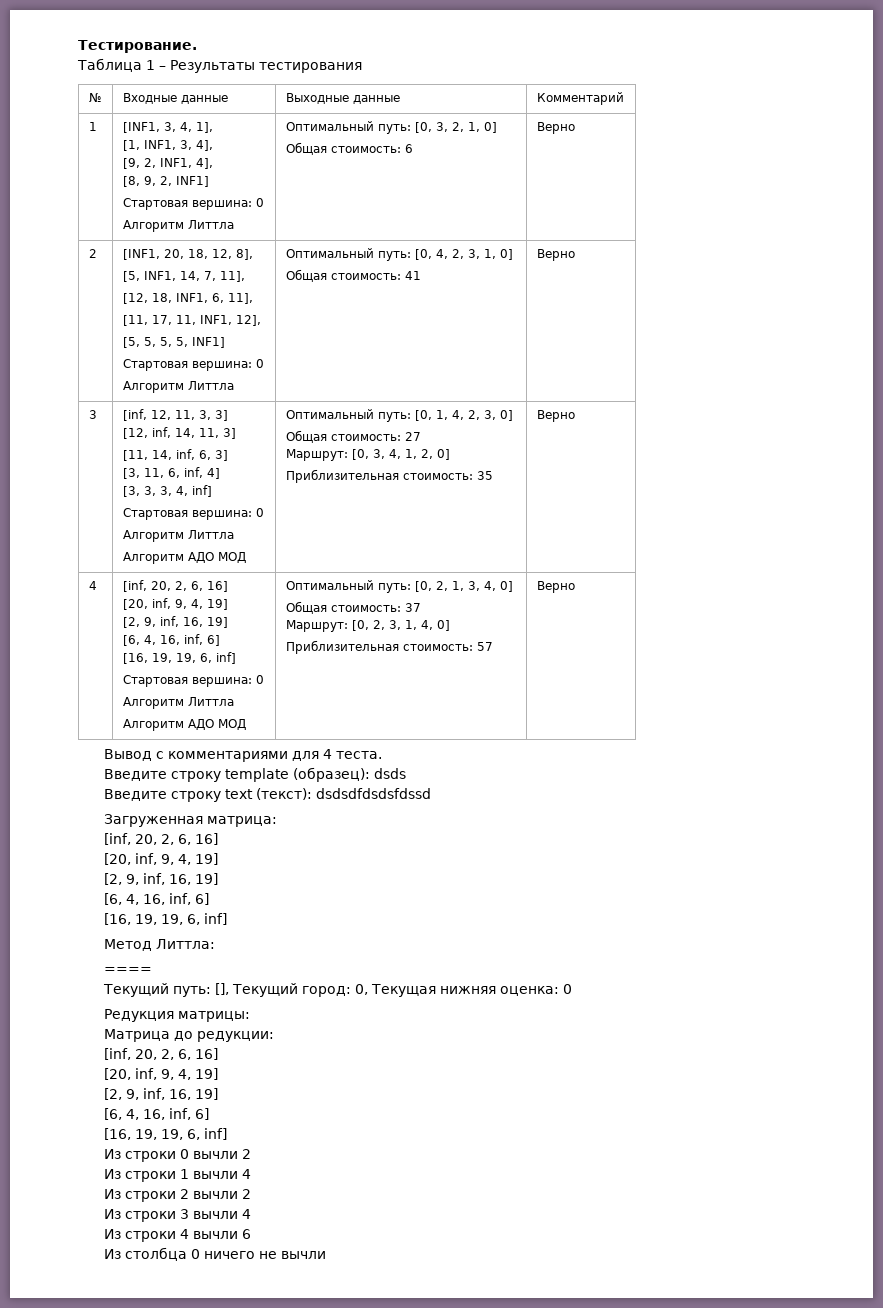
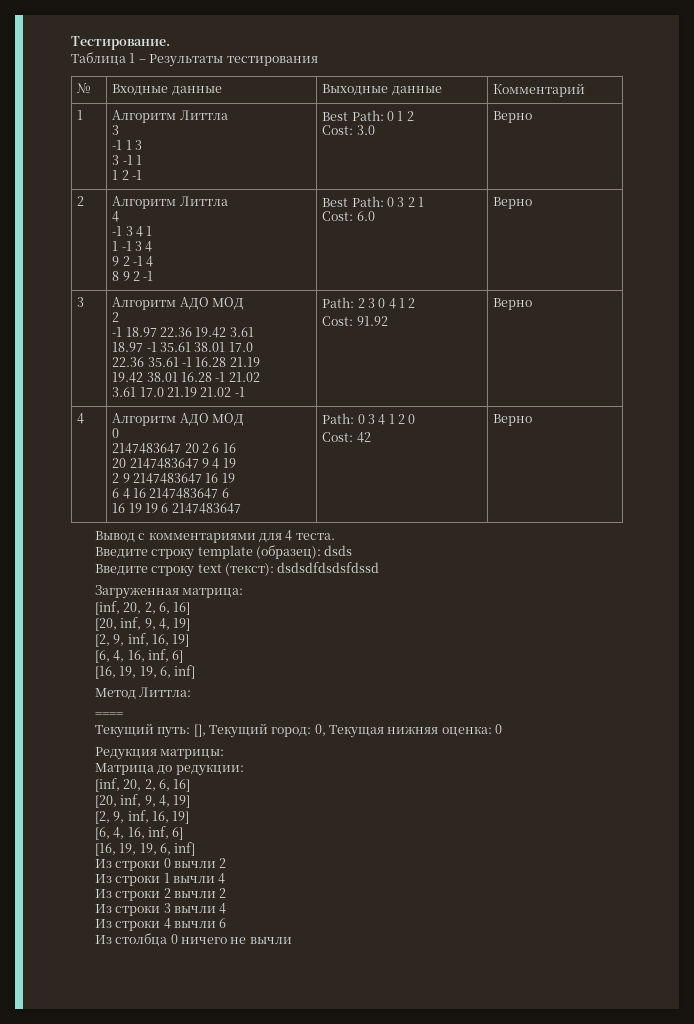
- 1 | [INF1, 3, 4, 1],
- [1, INF1, 3, 4],
- [9, 2, INF1, 4],
- [8, 9, 2, INF1]
- Стартовая вершина: 0
- Алгоритм Литтла | Оптимальный путь: [0, 3, 2, 1, 0]
- Общая стоимость: 6 | Верно
- 2 | [INF1, 20, 18, 12, 8],
- [5, INF1, 14, 7, 11],
- [12, 18, INF1, 6, 11],
- [11, 17, 11, INF1, 12],
- [5, 5, 5, 5, INF1]
- Стартовая вершина: 0
- Алгоритм Литтла | Оптимальный путь: [0, 4, 2, 3, 1, 0]
- Общая стоимость: 41 | Верно
- 3 | [inf, 12, 11, 3, 3]
- [12, inf, 14, 11, 3]
- [11, 14, inf, 6, 3]
- [3, 11, 6, inf, 4]
- [3, 3, 3, 4, inf]
- Стартовая вершина: 0
- Алгоритм Литтла
- Алгоритм АДО МОД | Оптимальный путь: [0, 1, 4, 2, 3, 0]
- Общая стоимость: 27
- Маршрут: [0, 3, 4, 1, 2, 0]
- Приблизительная стоимость: 35 | Верно
- 4 | [inf, 20, 2, 6, 16]
- [20, inf, 9, 4, 19]
- [2, 9, inf, 16, 19]
- [6, 4, 16, inf, 6]
- [16, 19, 19, 6, inf]
- Стартовая вершина: 0
- Алгоритм Литтла
- Алгоритм АДО МОД | Оптимальный путь: [0, 2, 1, 3, 4, 0]
- Общая стоимость: 37
- Маршрут: [0, 2, 3, 1, 4, 0]
- Приблизительная стоимость: 57 | Верно
+ 1 | Алгоритм Литтла
+ 3
+ -1 1 3
+ 3 -1 1
+ 1 2 -1 | Best Path: 0 1 2
+ Cost: 3.0 | Верно
+ 2 | Алгоритм Литтла
+ 4
+ -1 3 4 1
+ 1 -1 3 4
+ 9 2 -1 4
+ 8 9 2 -1 | Best Path: 0 3 2 1
+ Cost: 6.0 | Верно
+ 3 | Алгоритм АДО МОД
+ 2
+ -1 18.97 22.36 19.42 3.61
+ 18.97 -1 35.61 38.01 17.0
+ 22.36 35.61 -1 16.28 21.19
+ 19.42 38.01 16.28 -1 21.02
+ 3.61 17.0 21.19 21.02 -1 | Path: 2 3 0 4 1 2
+ Cost: 91.92 | Верно
+ 4 | Алгоритм АДО МОД
+ 0
+ 2147483647 20 2 6 16
+ 20 2147483647 9 4 19
+ 2 9 2147483647 16 19
+ 6 4 16 2147483647 6
+ 16 19 19 6 2147483647 | Path: 0 3 4 1 2 0
+ Cost: 42 | Верно

